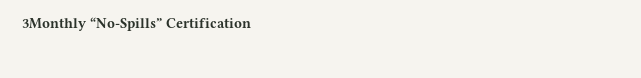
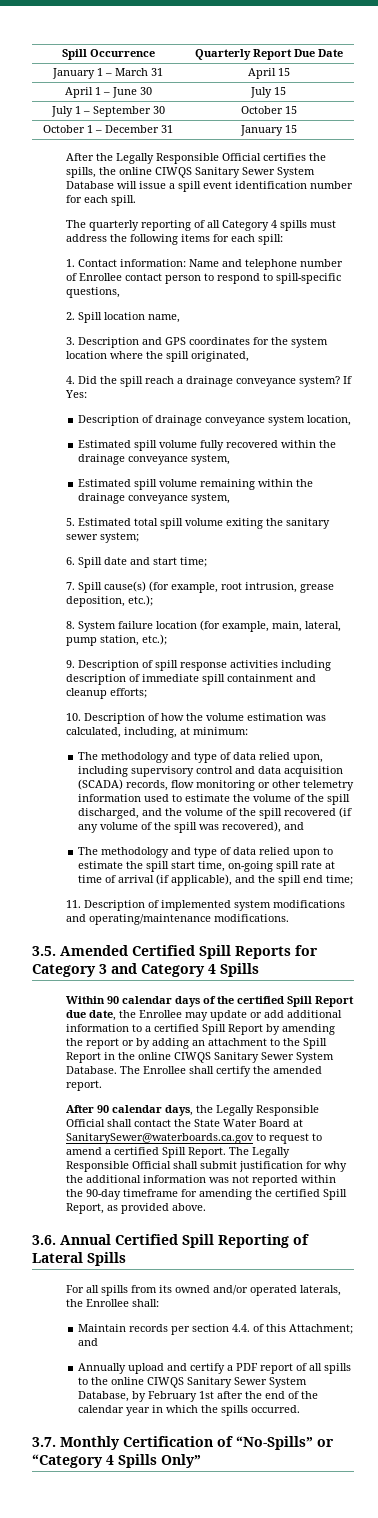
- 3Monthly “No-Spills” Certification
+ Spill Occurrence | Quarterly Report Due Date
+ January 1 – March 31 | April 15
+ April 1 – June 30 | July 15
+ July 1 – September 30 | October 15
+ October 1 – December 31 | January 15
+ After the Legally Responsible Official certifies the spills, the online CIWQS Sanitary Sewer System Database will issue a spill event identification number for each spill.
+ The quarterly reporting of all Category 4 spills must address the following items for each spill:
+ 1. Contact information: Name and telephone number of Enrollee contact person to respond to spill-specific questions,
+ 2. Spill location name,
+ 3. Description and GPS coordinates for the system location where the spill originated,
+ 4. Did the spill reach a drainage conveyance system? If Yes:
+ Description of drainage conveyance system location,
+ Estimated spill volume fully recovered within the drainage conveyance system,
+ Estimated spill volume remaining within the drainage conveyance system,
+ 5. Estimated total spill volume exiting the sanitary sewer system;
+ 6. Spill date and start time;
+ 7. Spill cause(s) (for example, root intrusion, grease deposition, etc.);
+ 8. System failure location (for example, main, lateral, pump station, etc.);
+ 9. Description of spill response activities including description of immediate spill containment and cleanup efforts;
+ 10. Description of how the volume estimation was calculated, including, at minimum:
+ The methodology and type of data relied upon, including supervisory control and data acquisition (SCADA) records, flow monitoring or other telemetry information used to estimate the volume of the spill discharged, and the volume of the spill recovered (if any volume of the spill was recovered), and
+ The methodology and type of data relied upon to estimate the spill start time, on-going spill rate at time of arrival (if applicable), and the spill end time;
+ 11. Description of implemented system modifications and operating/maintenance modifications.
+ 3.5. Amended Certified Spill Reports for Category 3 and Category 4 Spills
+ Within 90 calendar days of the certified Spill Report due date, the Enrollee may update or add additional information to a certified Spill Report by amending the report or by adding an attachment to the Spill Report in the online CIWQS Sanitary Sewer System Database. The Enrollee shall certify the amended report.
+ After 90 calendar days, the Legally Responsible Official shall contact the State Water Board at SanitarySewer@waterboards.ca.gov to request to amend a certified Spill Report. The Legally Responsible Official shall submit justification for why the additional information was not reported within the 90-day timeframe for amending the certified Spill Report, as provided above.
+ 3.6. Annual Certified Spill Reporting of Lateral Spills
+ For all spills from its owned and/or operated laterals, the Enrollee shall:
+ Maintain records per section 4.4. of this Attachment; and
+ Annually upload and certify a PDF report of all spills to the online CIWQS Sanitary Sewer System Database, by February 1st after the end of the calendar year in which the spills occurred.
+ 3.7. Monthly Certification of “No-Spills” or “Category 4 Spills Only”

